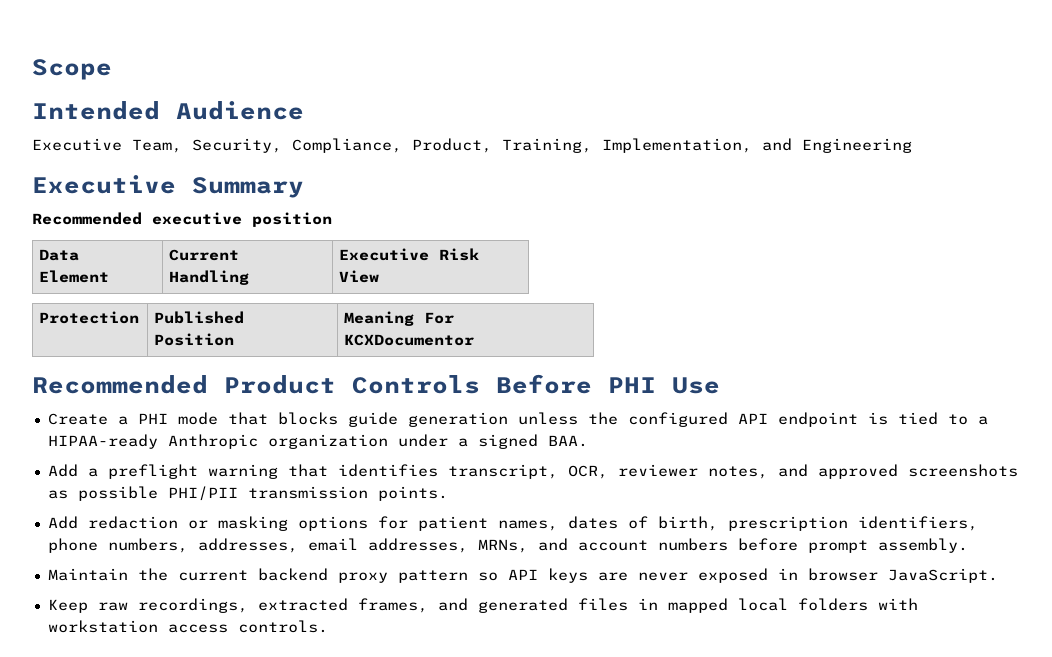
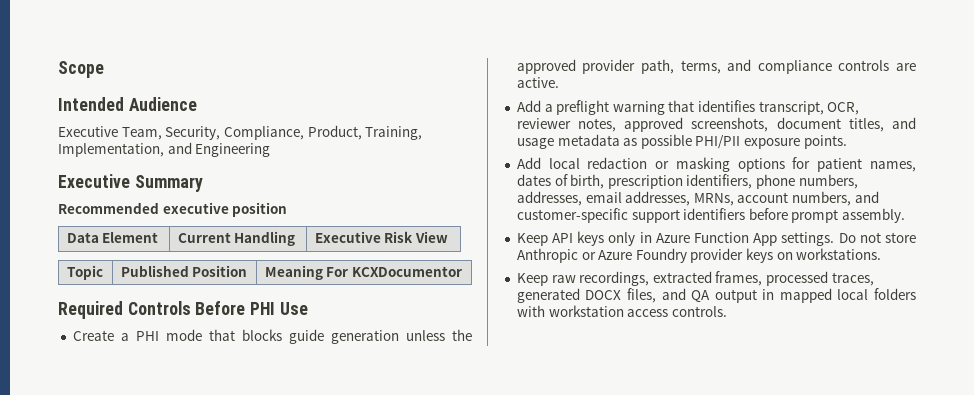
- Protection | Published Position | Meaning For KCXDocumentor
+ Topic | Published Position | Meaning For KCXDocumentor
- Recommended Product Controls Before PHI Use
+ Required Controls Before PHI Use
- Create a PHI mode that blocks guide generation unless the configured API endpoint is tied to a HIPAA-ready Anthropic organization under a signed BAA.
+ Create a PHI mode that blocks guide generation unless the approved provider path, terms, and compliance controls are active.
- Add a preflight warning that identifies transcript, OCR, reviewer notes, and approved screenshots as possible PHI/PII transmission points.
+ Add a preflight warning that identifies transcript, OCR, reviewer notes, approved screenshots, document titles, and usage metadata as possible PHI/PII exposure points.
- Add redaction or masking options for patient names, dates of birth, prescription identifiers, phone numbers, addresses, email addresses, MRNs, and account numbers before prompt assembly.
- Maintain the current backend proxy pattern so API keys are never exposed in browser JavaScript.
+ Add local redaction or masking options for patient names, dates of birth, prescription identifiers, phone numbers, addresses, email addresses, MRNs, account numbers, and customer-specific support identifiers before prompt assembly.
+ Keep API keys only in Azure Function App settings. Do not store Anthropic or Azure Foundry provider keys on workstations.
- Keep raw recordings, extracted frames, and generated files in mapped local folders with workstation access controls.
+ Keep raw recordings, extracted frames, processed traces, generated DOCX files, and QA output in mapped local folders with workstation access controls.

